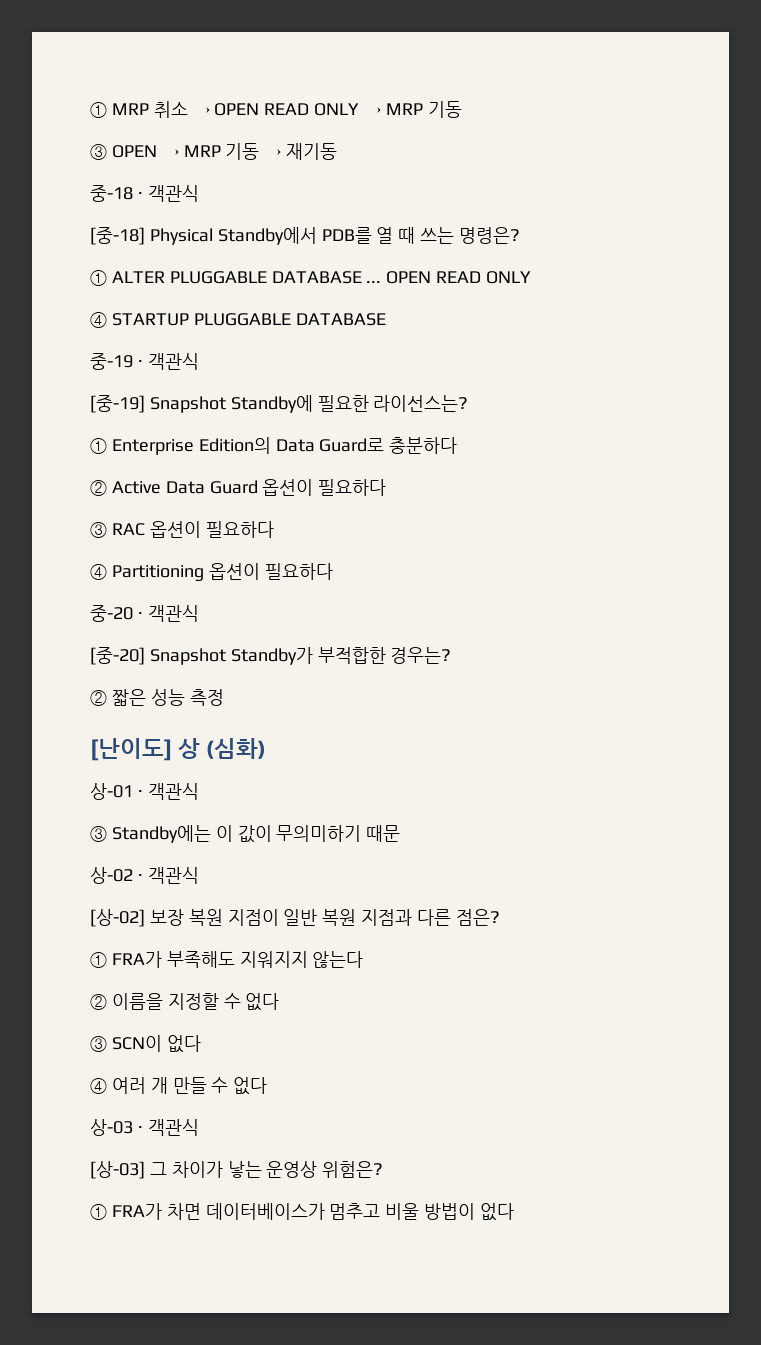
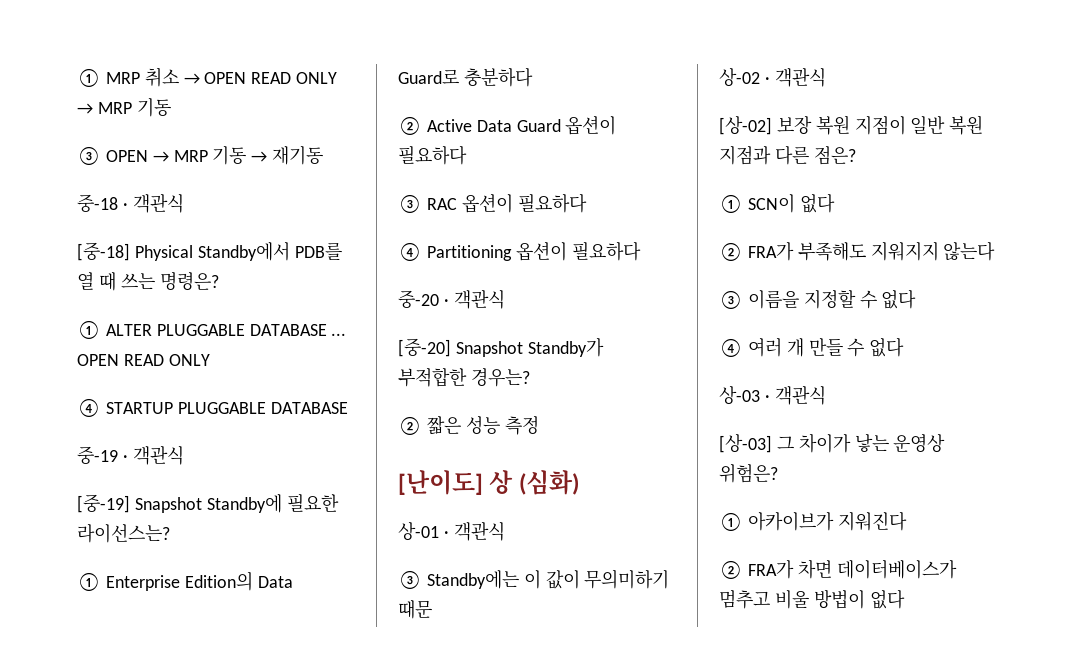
- ① FRA가 부족해도 지워지지 않는다
+ ① SCN이 없다
+ ② FRA가 부족해도 지워지지 않는다
- ② 이름을 지정할 수 없다
+ ③ 이름을 지정할 수 없다
- ③ SCN이 없다
- ① FRA가 차면 데이터베이스가 멈추고 비울 방법이 없다
+ ① 아카이브가 지워진다
+ ② FRA가 차면 데이터베이스가 멈추고 비울 방법이 없다

